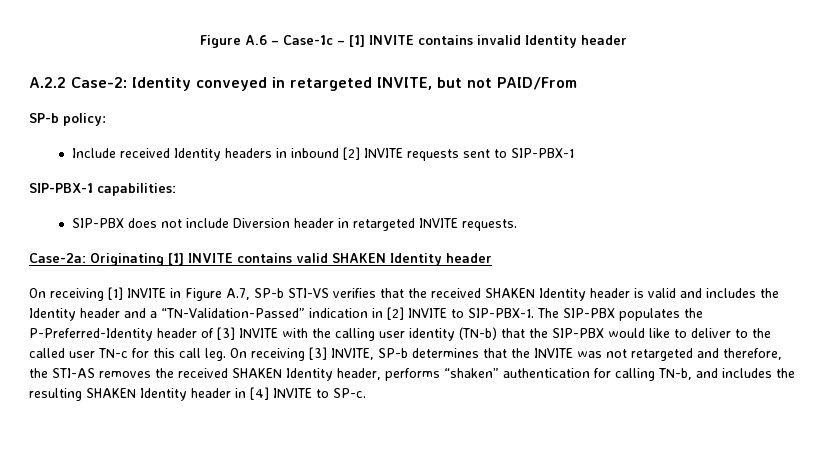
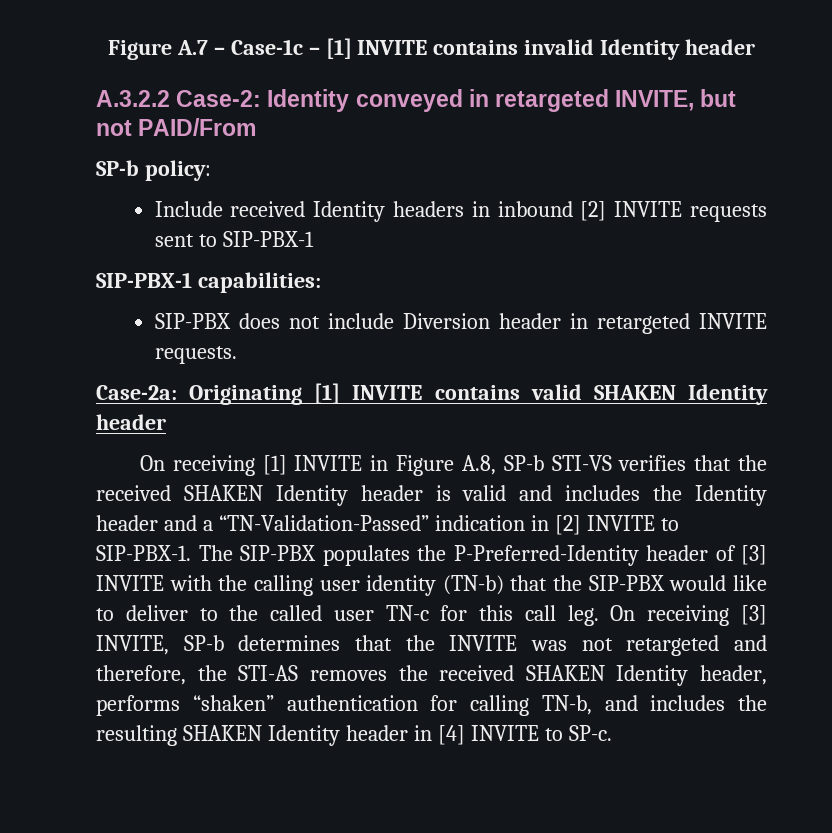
- Figure A.6 – Case-1c – [1] INVITE contains invalid Identity header
+ Figure A.7 – Case-1c – [1] INVITE contains invalid Identity header
- A.2.2 Case-2: Identity conveyed in retargeted INVITE, but not PAID/From
+ A.3.2.2 Case-2: Identity conveyed in retargeted INVITE, but not PAID/From
- On receiving [1] INVITE in Figure A.7, SP-b STI-VS verifies that the received SHAKEN Identity header is valid and includes the Identity header and a “TN-Validation-Passed” indication in [2] INVITE to SIP-PBX-1.
+ On receiving [1] INVITE in Figure A.8, SP-b STI-VS verifies that the received SHAKEN Identity header is valid and includes the Identity header and a “TN-Validation-Passed” indication in [2] INVITE to SIP-PBX-1.

